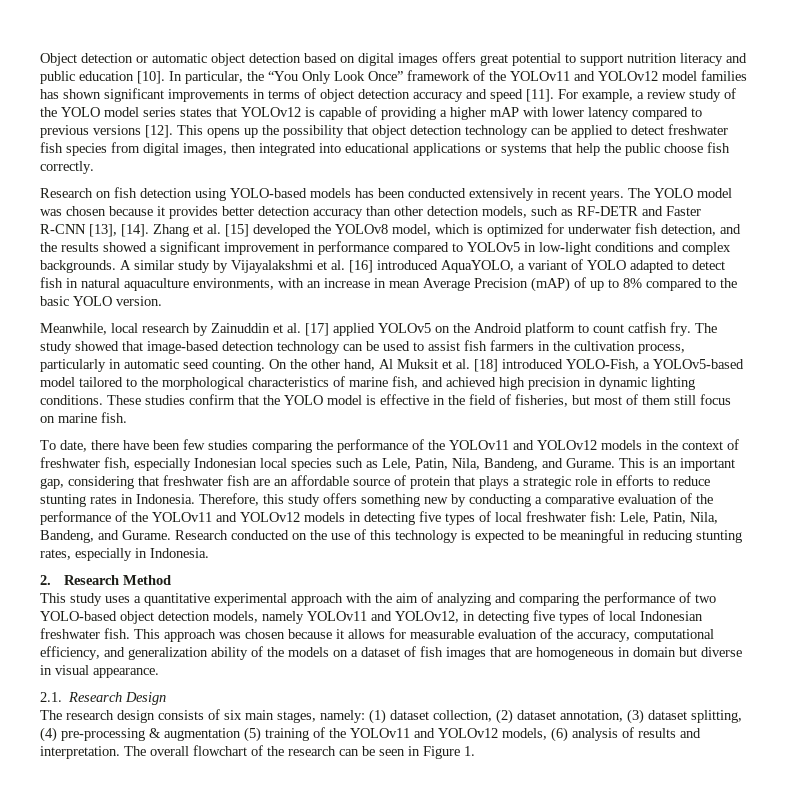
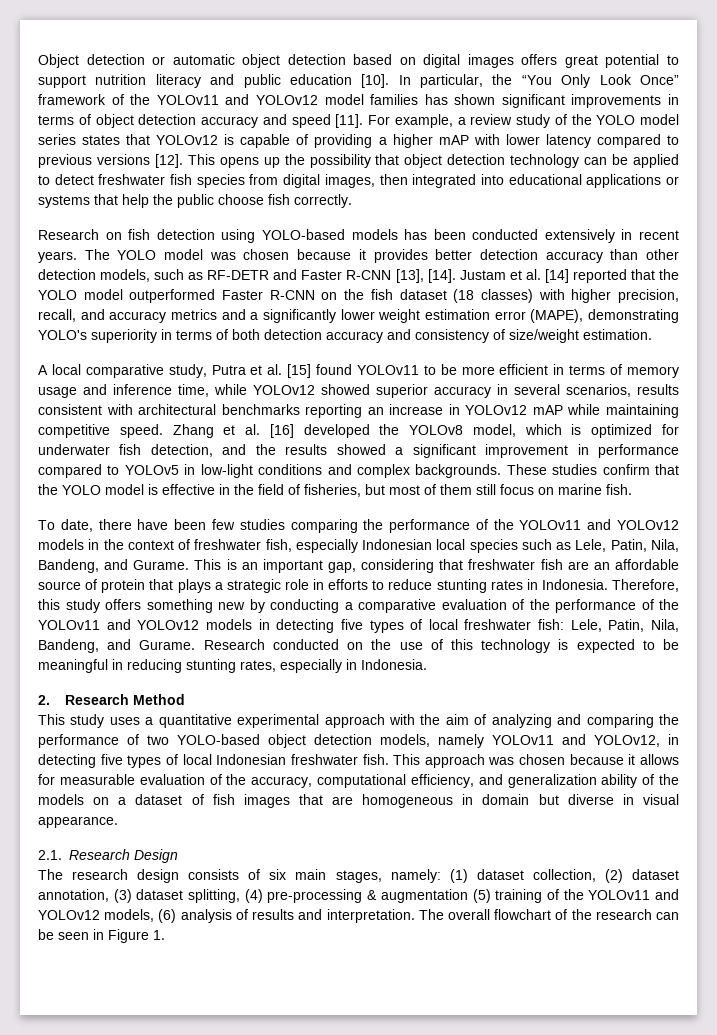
+ Justam et al. [14] reported that the YOLO model outperformed Faster R-CNN on the fish dataset (18 classes) with higher precision, recall, and accuracy metrics and a significantly lower weight estimation error (MAPE), demonstrating YOLO's superiority in terms of both detection accuracy and consistency of size/weight estimation.
+ A local comparative study, Putra et al. [15] found YOLOv11 to be more efficient in terms of memory usage and inference time, while YOLOv12 showed superior accuracy in several scenarios, results consistent with architectural benchmarks reporting an increase in YOLOv12 mAP while maintaining competitive speed.
- Zhang et al. [15] developed the YOLOv8 model, which is optimized for underwater fish detection, and the results showed a significant improvement in performance compared to YOLOv5 in low-light conditions and complex backgrounds.
+ Zhang et al. [16] developed the YOLOv8 model, which is optimized for underwater fish detection, and the results showed a significant improvement in performance compared to YOLOv5 in low-light conditions and complex backgrounds.
- A similar study by Vijayalakshmi et al. [16] introduced AquaYOLO, a variant of YOLO adapted to detect fish in natural aquaculture environments, with an increase in mean Average Precision (mAP) of up to 8% compared to the basic YOLO version.
- Meanwhile, local research by Zainuddin et al. [17] applied YOLOv5 on the Android platform to count catfish fry. The study showed that image-based detection technology can be used to assist fish farmers in the cultivation process, particularly in automatic seed counting. On the other hand, Al Muksit et al. [18] introduced YOLO-Fish, a YOLOv5-based model tailored to the morphological characteristics of marine fish, and achieved high precision in dynamic lighting conditions.

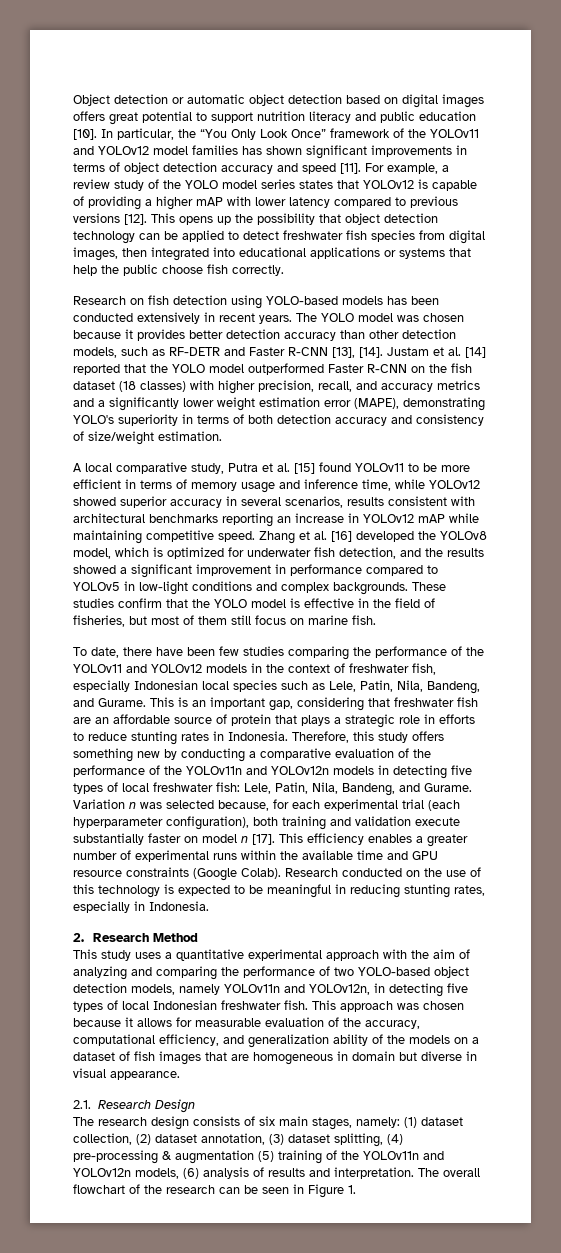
- Therefore, this study offers something new by conducting a comparative evaluation of the performance of the YOLOv11 and YOLOv12 models in detecting five types of local freshwater fish: Lele, Patin, Nila, Bandeng, and Gurame.
+ Therefore, this study offers something new by conducting a comparative evaluation of the performance of the YOLOv11n and YOLOv12n models in detecting five types of local freshwater fish: Lele, Patin, Nila, Bandeng, and Gurame.
+ Variation n was selected because, for each experimental trial (each hyperparameter configuration), both training and validation execute substantially faster on model n [17]. This efficiency enables a greater number of experimental runs within the available time and GPU resource constraints (Google Colab).
- This study uses a quantitative experimental approach with the aim of analyzing and comparing the performance of two YOLO-based object detection models, namely YOLOv11 and YOLOv12, in detecting five types of local Indonesian freshwater fish.
+ This study uses a quantitative experimental approach with the aim of analyzing and comparing the performance of two YOLO-based object detection models, namely YOLOv11n and YOLOv12n, in detecting five types of local Indonesian freshwater fish.
- The research design consists of six main stages, namely: (1) dataset collection, (2) dataset annotation, (3) dataset splitting, (4) pre-processing & augmentation (5) training of the YOLOv11 and YOLOv12 models, (6) analysis of results and interpretation.
+ The research design consists of six main stages, namely: (1) dataset collection, (2) dataset annotation, (3) dataset splitting, (4) pre-processing & augmentation (5) training of the YOLOv11n and YOLOv12n models, (6) analysis of results and interpretation.

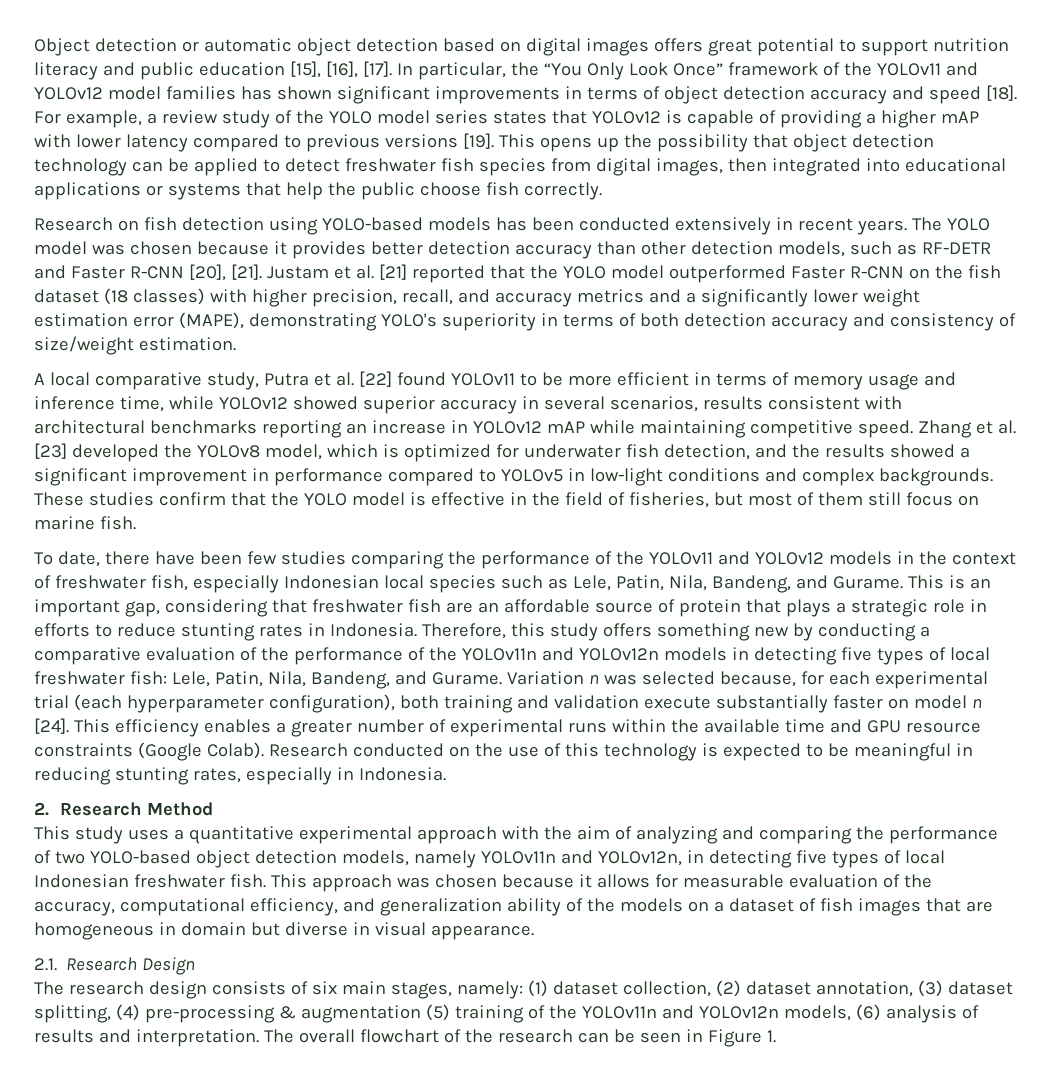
- Object detection or automatic object detection based on digital images offers great potential to support nutrition literacy and public education [10].
+ Object detection or automatic object detection based on digital images offers great potential to support nutrition literacy and public education [15], [16], [17].
- In particular, the “You Only Look Once” framework of the YOLOv11 and YOLOv12 model families has shown significant improvements in terms of object detection accuracy and speed [11].
+ In particular, the “You Only Look Once” framework of the YOLOv11 and YOLOv12 model families has shown significant improvements in terms of object detection accuracy and speed [18].
- For example, a review study of the YOLO model series states that YOLOv12 is capable of providing a higher mAP with lower latency compared to previous versions [12].
+ For example, a review study of the YOLO model series states that YOLOv12 is capable of providing a higher mAP with lower latency compared to previous versions [19].
- The YOLO model was chosen because it provides better detection accuracy than other detection models, such as RF-DETR and Faster R-CNN [13], [14].
+ The YOLO model was chosen because it provides better detection accuracy than other detection models, such as RF-DETR and Faster R-CNN [20], [21].
- Justam et al. [14] reported that the YOLO model outperformed Faster R-CNN on the fish dataset (18 classes) with higher precision, recall, and accuracy metrics and a significantly lower weight estimation error (MAPE), demonstrating YOLO's superiority in terms of both detection accuracy and consistency of size/weight estimation.
+ Justam et al. [21] reported that the YOLO model outperformed Faster R-CNN on the fish dataset (18 classes) with higher precision, recall, and accuracy metrics and a significantly lower weight estimation error (MAPE), demonstrating YOLO's superiority in terms of both detection accuracy and consistency of size/weight estimation.
- A local comparative study, Putra et al. [15] found YOLOv11 to be more efficient in terms of memory usage and inference time, while YOLOv12 showed superior accuracy in several scenarios, results consistent with architectural benchmarks reporting an increase in YOLOv12 mAP while maintaining competitive speed.
+ A local comparative study, Putra et al. [22] found YOLOv11 to be more efficient in terms of memory usage and inference time, while YOLOv12 showed superior accuracy in several scenarios, results consistent with architectural benchmarks reporting an increase in YOLOv12 mAP while maintaining competitive speed.
- Zhang et al. [16] developed the YOLOv8 model, which is optimized for underwater fish detection, and the results showed a significant improvement in performance compared to YOLOv5 in low-light conditions and complex backgrounds.
+ Zhang et al. [23] developed the YOLOv8 model, which is optimized for underwater fish detection, and the results showed a significant improvement in performance compared to YOLOv5 in low-light conditions and complex backgrounds.
- Variation n was selected because, for each experimental trial (each hyperparameter configuration), both training and validation execute substantially faster on model n [17].
+ Variation n was selected because, for each experimental trial (each hyperparameter configuration), both training and validation execute substantially faster on model n [24].

